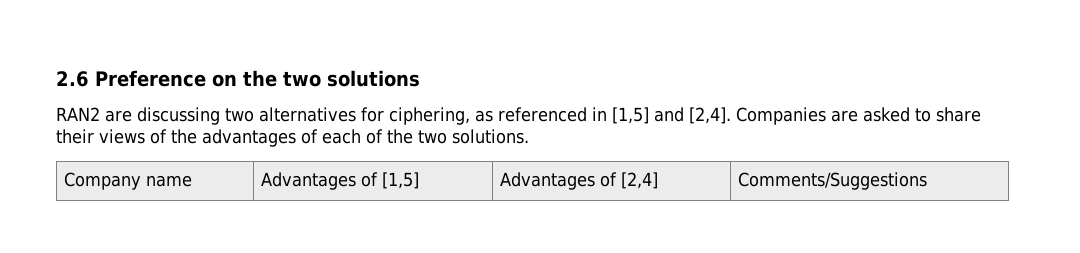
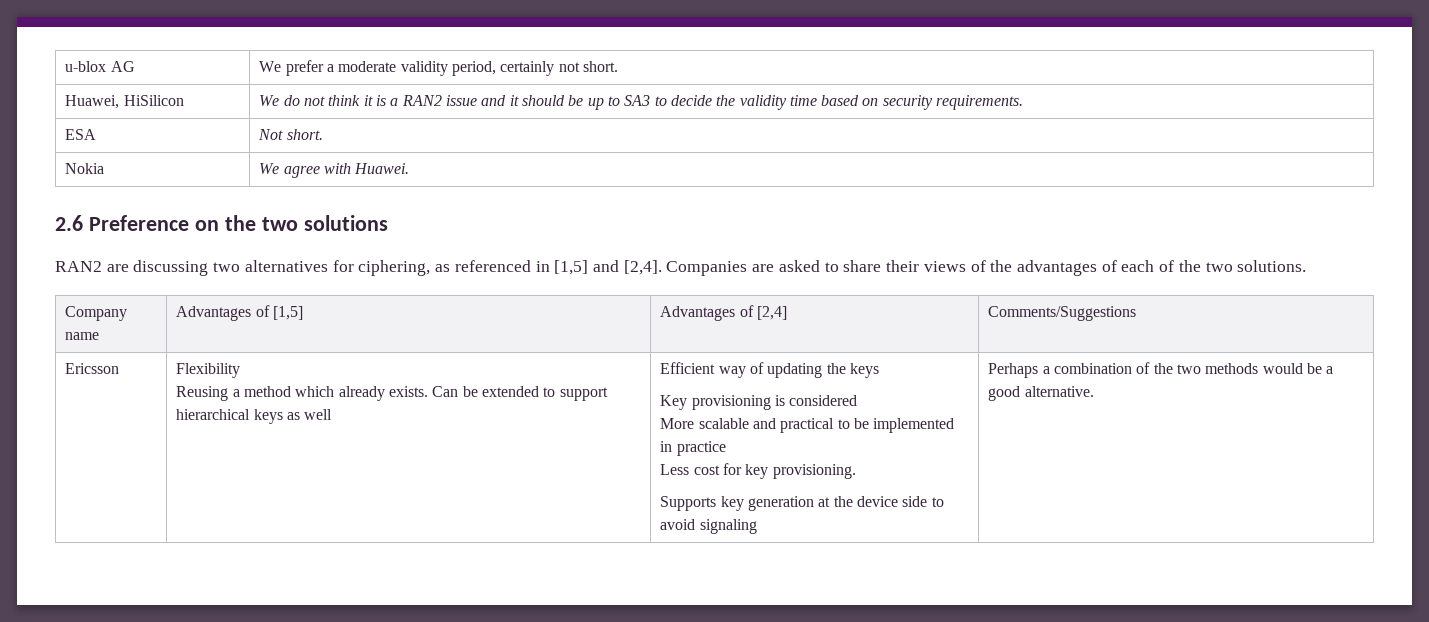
+ u-blox AG | We prefer a moderate validity period, certainly not short.
+ Huawei, HiSilicon | We do not think it is a RAN2 issue and it should be up to SA3 to decide the validity time based on security requirements.
+ ESA | Not short.
+ Nokia | We agree with Huawei.
+ Ericsson | Flexibility
+ Reusing a method which already exists. Can be extended to support hierarchical keys as well | Efficient way of updating the keys
+ Key provisioning is considered
+ More scalable and practical to be implemented in practice
+ Less cost for key provisioning.
+ Supports key generation at the device side to avoid signaling | Perhaps a combination of the two methods would be a good alternative.

